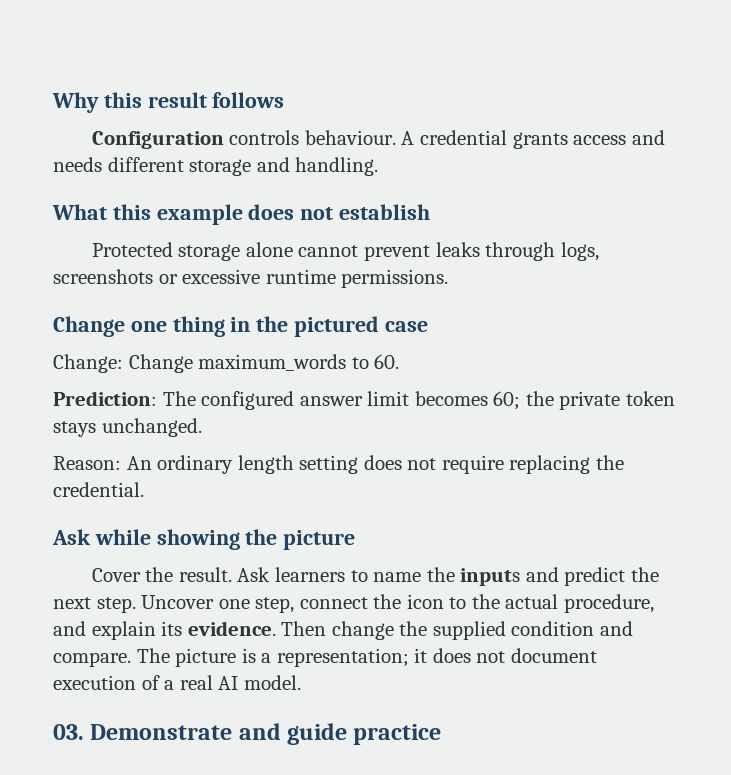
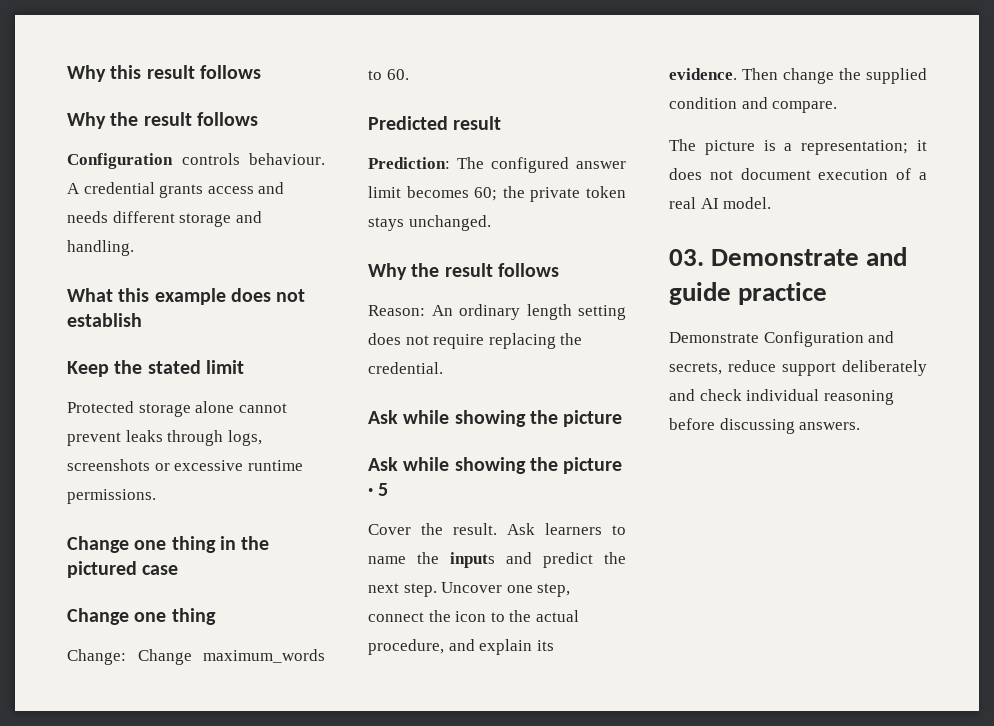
  Why this result follows
+ Why the result follows
+ Keep the stated limit
  Change one thing in the pictured case
+ Change one thing
+ Predicted result
  Prediction: The configured answer limit becomes 60; the private token stays unchanged.
+ Why the result follows
+ Ask while showing the picture · 5
- Then change the supplied condition and compare. The picture is a representation; it does not document execution of a real AI model.
+ Then change the supplied condition and compare.
+ The picture is a representation; it does not document execution of a real AI model.
+ Demonstrate Configuration and secrets, reduce support deliberately and check individual reasoning before discussing answers.

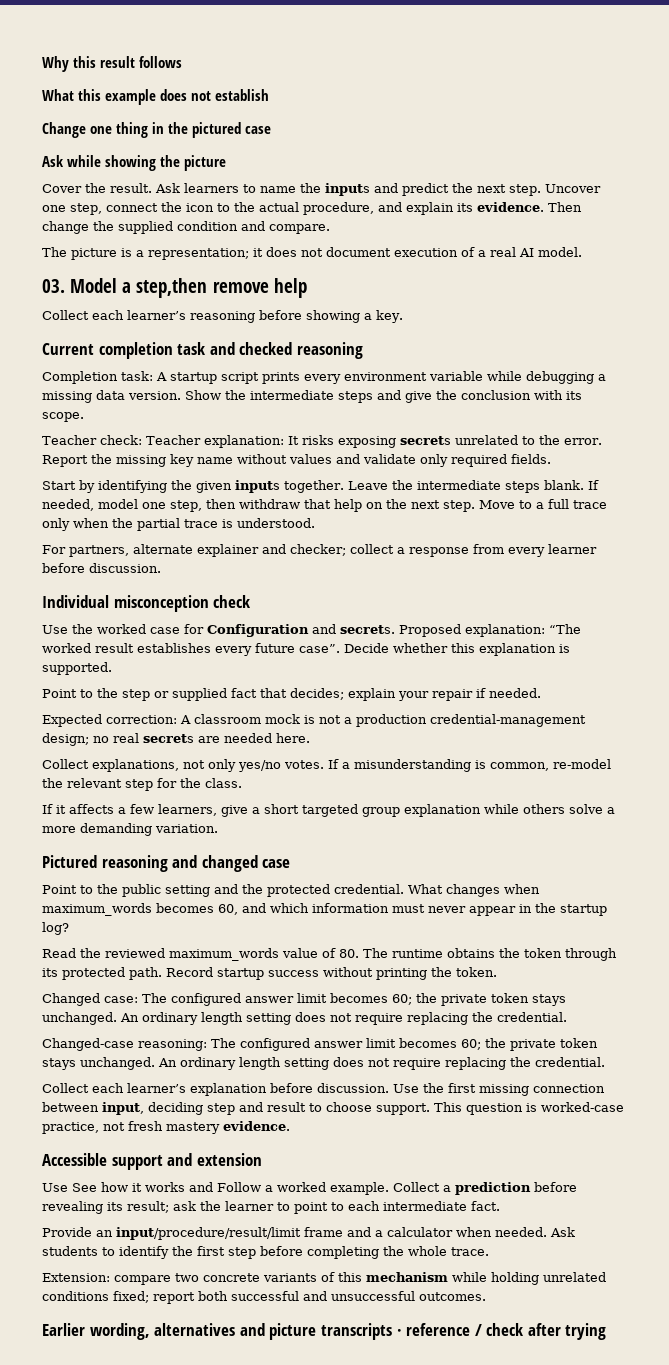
  Why this result follows
- Why the result follows
- Configuration controls behaviour. A credential grants access and needs different storage and handling.
- Keep the stated limit
- Protected storage alone cannot prevent leaks through logs, screenshots or excessive runtime permissions.
  Change one thing in the pictured case
- Change one thing
- Change: Change maximum_words to 60.
- Predicted result
- Prediction: The configured answer limit becomes 60; the private token stays unchanged.
- Why the result follows
- Reason: An ordinary length setting does not require replacing the credential.
  Ask while showing the picture
- Ask while showing the picture · 5
- 03. Demonstrate and guide practice
- Demonstrate Configuration and secrets, reduce support deliberately and check individual reasoning before discussing answers.
+ 03. Model a step,then remove help
+ Collect each learner’s reasoning before showing a key.
+ Current completion task and checked reasoning
+ Completion task: A startup script prints every environment variable while debugging a missing data version. Show the intermediate steps and give the conclusion with its scope.
+ Teacher check: Teacher explanation: It risks exposing secrets unrelated to the error. Report the missing key name without values and validate only required fields.
+ Start by identifying the given inputs together. Leave the intermediate steps blank. If needed, model one step, then withdraw that help on the next step. Move to a full trace only when the partial trace is understood.
+ For partners, alternate explainer and checker; collect a response from every learner before discussion.
+ Individual misconception check
+ Use the worked case for Configuration and secrets. Proposed explanation: “The worked result establishes every future case”. Decide whether this explanation is supported.
+ Point to the step or supplied fact that decides; explain your repair if needed.
+ Expected correction: A classroom mock is not a production credential-management design; no real secrets are needed here.
+ Collect explanations, not only yes/no votes. If a misunderstanding is common, re-model the relevant step for the class.
+ If it affects a few learners, give a short targeted group explanation while others solve a more demanding variation.
+ Pictured reasoning and changed case
+ Point to the public setting and the protected credential. What changes when maximum_words becomes 60, and which information must never appear in the startup log?
+ Read the reviewed maximum_words value of 80. The runtime obtains the token through its protected path. Record startup success without printing the token.
+ Changed case: The configured answer limit becomes 60; the private token stays unchanged. An ordinary length setting does not require replacing the credential.
+ Changed-case reasoning: The configured answer limit becomes 60; the private token stays unchanged. An ordinary length setting does not require replacing the credential.
+ Collect each learner’s explanation before discussion. Use the first missing connection between input, deciding step and result to choose support. This question is worked-case practice, not fresh mastery evidence.
+ Accessible support and extension
+ Use See how it works and Follow a worked example. Collect a prediction before revealing its result; ask the learner to point to each intermediate fact.
+ Provide an input/procedure/result/limit frame and a calculator when needed. Ask students to identify the first step before completing the whole trace.
+ Extension: compare two concrete variants of this mechanism while holding unrelated conditions fixed; report both successful and unsuccessful outcomes.
+ Earlier wording, alternatives and picture transcripts · reference / check after trying

